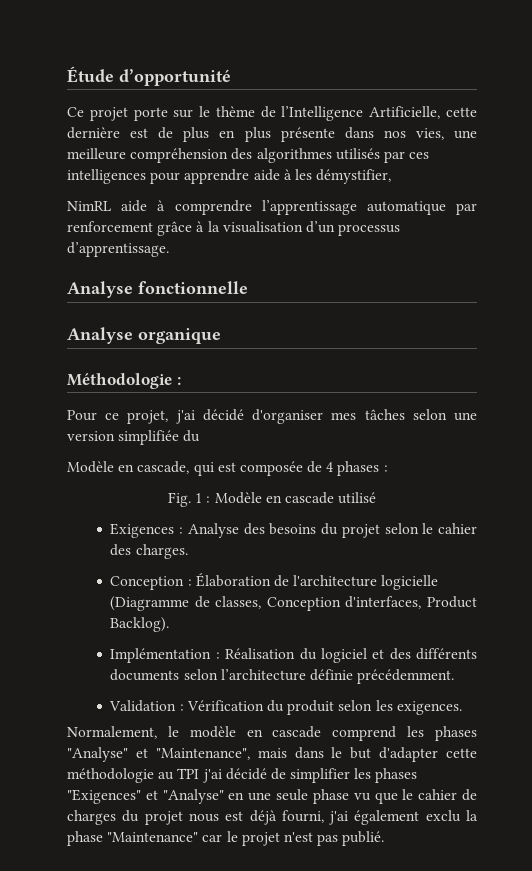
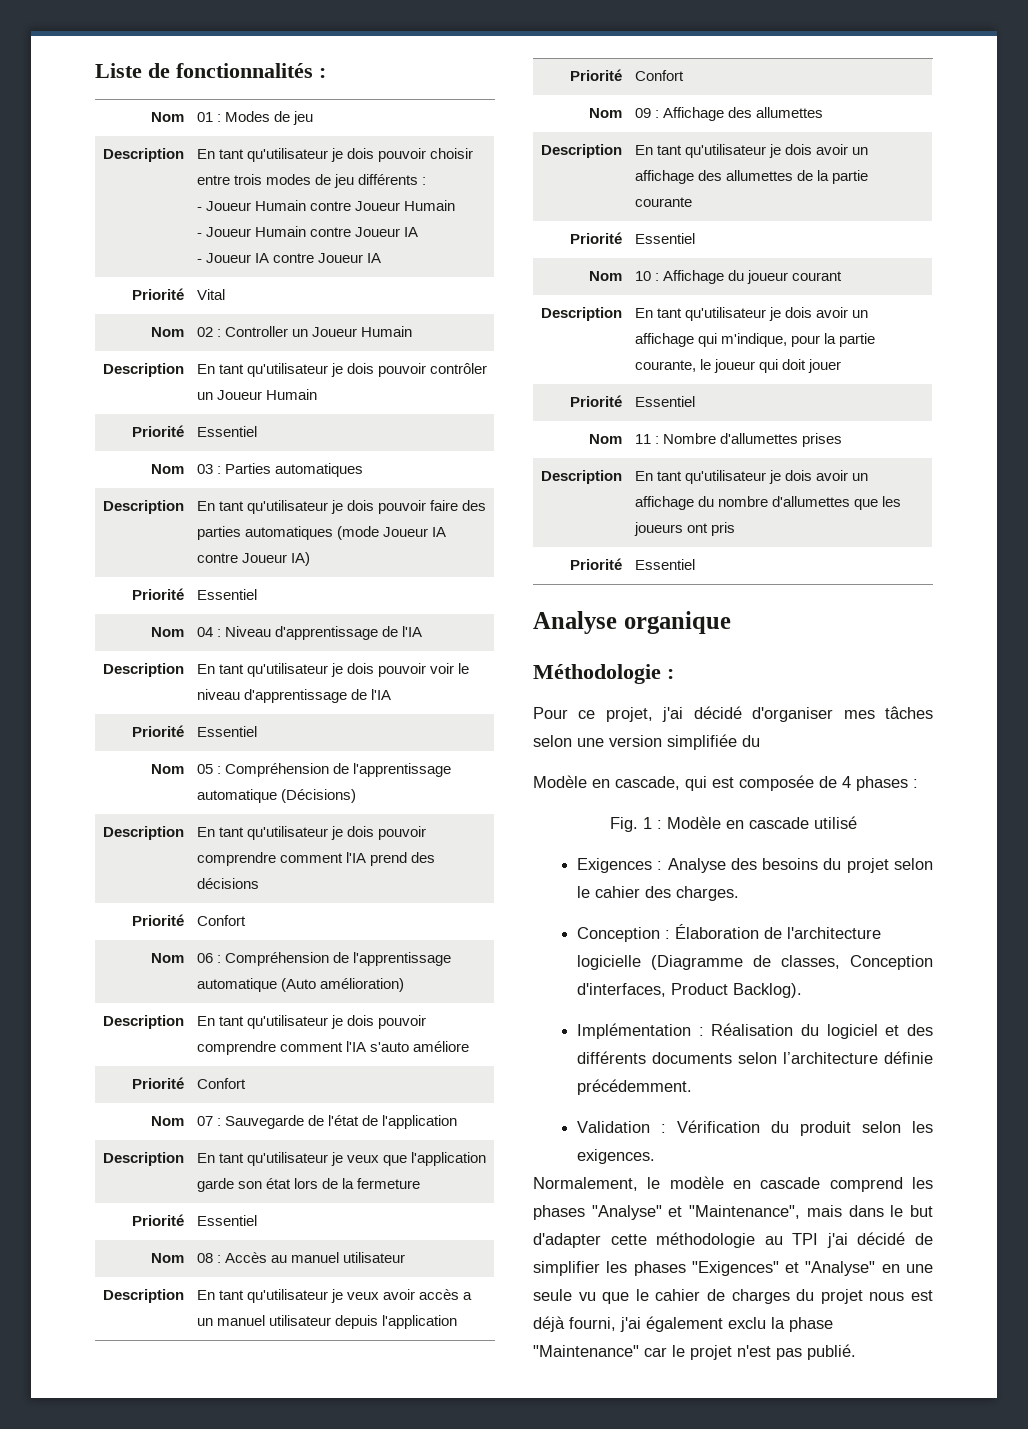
- Étude d’opportunité
- Ce projet porte sur le thème de l’Intelligence Artificielle, cette dernière est de plus en plus présente dans nos vies, une meilleure compréhension des algorithmes utilisés par ces intelligences pour apprendre aide à les démystifier,
- NimRL aide à comprendre l’apprentissage automatique par renforcement grâce à la visualisation d’un processus d’apprentissage.
- Analyse fonctionnelle
+ Liste de fonctionnalités :
+ Nom | 01 : Modes de jeu
+ Description | En tant qu'utilisateur je dois pouvoir choisir entre trois modes de jeu différents :
+ - Joueur Humain contre Joueur Humain
+ - Joueur Humain contre Joueur IA
+ - Joueur IA contre Joueur IA
+ Priorité | Vital
+ Nom | 02 : Controller un Joueur Humain
+ Description | En tant qu'utilisateur je dois pouvoir contrôler un Joueur Humain
+ Priorité | Essentiel
+ Nom | 03 : Parties automatiques
+ Description | En tant qu'utilisateur je dois pouvoir faire des parties automatiques (mode Joueur IA contre Joueur IA)
+ Priorité | Essentiel
+ Nom | 04 : Niveau d'apprentissage de l'IA
+ Description | En tant qu'utilisateur je dois pouvoir voir le niveau d'apprentissage de l'IA
+ Priorité | Essentiel
+ Nom | 05 : Compréhension de l'apprentissage automatique (Décisions)
+ Description | En tant qu'utilisateur je dois pouvoir comprendre comment l'IA prend des décisions
+ Priorité | Confort
+ Nom | 06 : Compréhension de l'apprentissage automatique (Auto amélioration)
+ Description | En tant qu'utilisateur je dois pouvoir comprendre comment l'IA s'auto améliore
+ Priorité | Confort
+ Nom | 07 : Sauvegarde de l'état de l'application
+ Description | En tant qu'utilisateur je veux que l'application garde son état lors de la fermeture
+ Priorité | Essentiel
+ Nom | 08 : Accès au manuel utilisateur
+ Description | En tant qu'utilisateur je veux avoir accès a un manuel utilisateur depuis l'application
+ Priorité | Confort
+ Nom | 09 : Affichage des allumettes
+ Description | En tant qu'utilisateur je dois avoir un affichage des allumettes de la partie courante
+ Priorité | Essentiel
+ Nom | 10 : Affichage du joueur courant
+ Description | En tant qu'utilisateur je dois avoir un affichage qui m'indique, pour la partie courante, le joueur qui doit jouer
+ Priorité | Essentiel
+ Nom | 11 : Nombre d'allumettes prises
+ Description | En tant qu'utilisateur je dois avoir un affichage du nombre d'allumettes que les joueurs ont pris
+ Priorité | Essentiel
- Normalement, le modèle en cascade comprend les phases "Analyse" et "Maintenance", mais dans le but d'adapter cette méthodologie au TPI j'ai décidé de simplifier les phases "Exigences" et "Analyse" en une seule phase vu que le cahier de charges du projet nous est déjà fourni, j'ai également exclu la phase "Maintenance" car le projet n'est pas publié.
+ Normalement, le modèle en cascade comprend les phases "Analyse" et "Maintenance", mais dans le but d'adapter cette méthodologie au TPI j'ai décidé de simplifier les phases "Exigences" et "Analyse" en une seule vu que le cahier de charges du projet nous est déjà fourni, j'ai également exclu la phase "Maintenance" car le projet n'est pas publié.

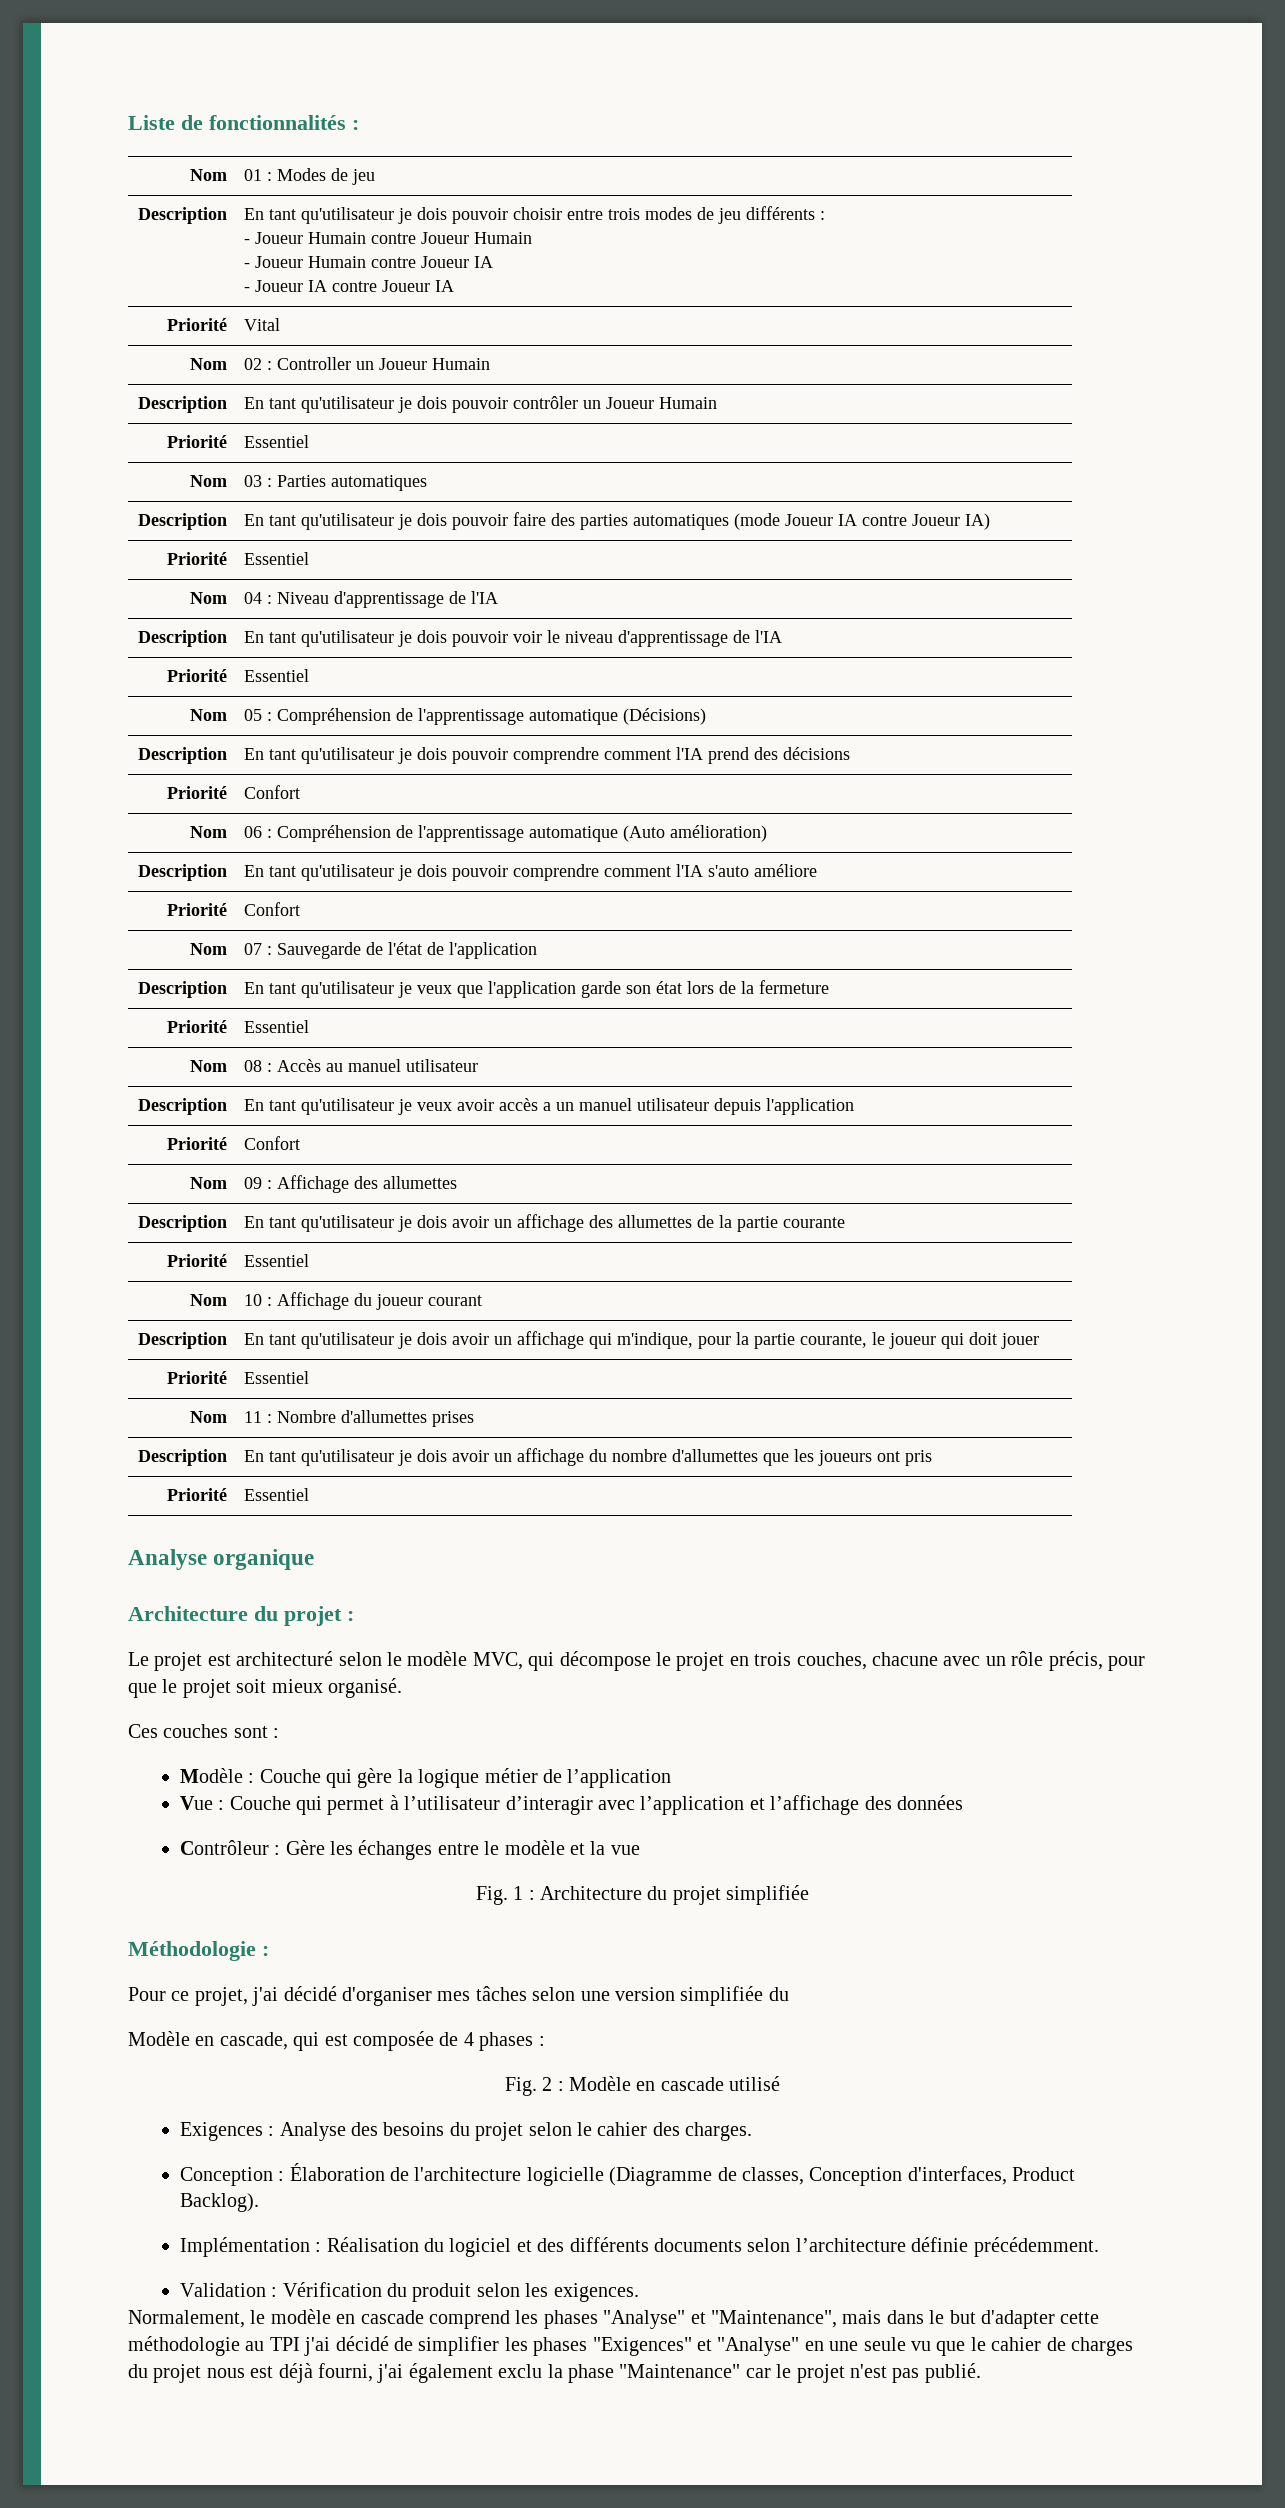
+ Architecture du projet :
+ Le projet est architecturé selon le modèle MVC, qui décompose le projet en trois couches, chacune avec un rôle précis, pour que le projet soit mieux organisé.
+ Ces couches sont :
+ Modèle : Couche qui gère la logique métier de l’application
+ Vue : Couche qui permet à l’utilisateur d’interagir avec l’application et l’affichage des données
+ Contrôleur : Gère les échanges entre le modèle et la vue
+ Fig. 1 : Architecture du projet simplifiée
- Fig. 1 : Modèle en cascade utilisé
+ Fig. 2 : Modèle en cascade utilisé

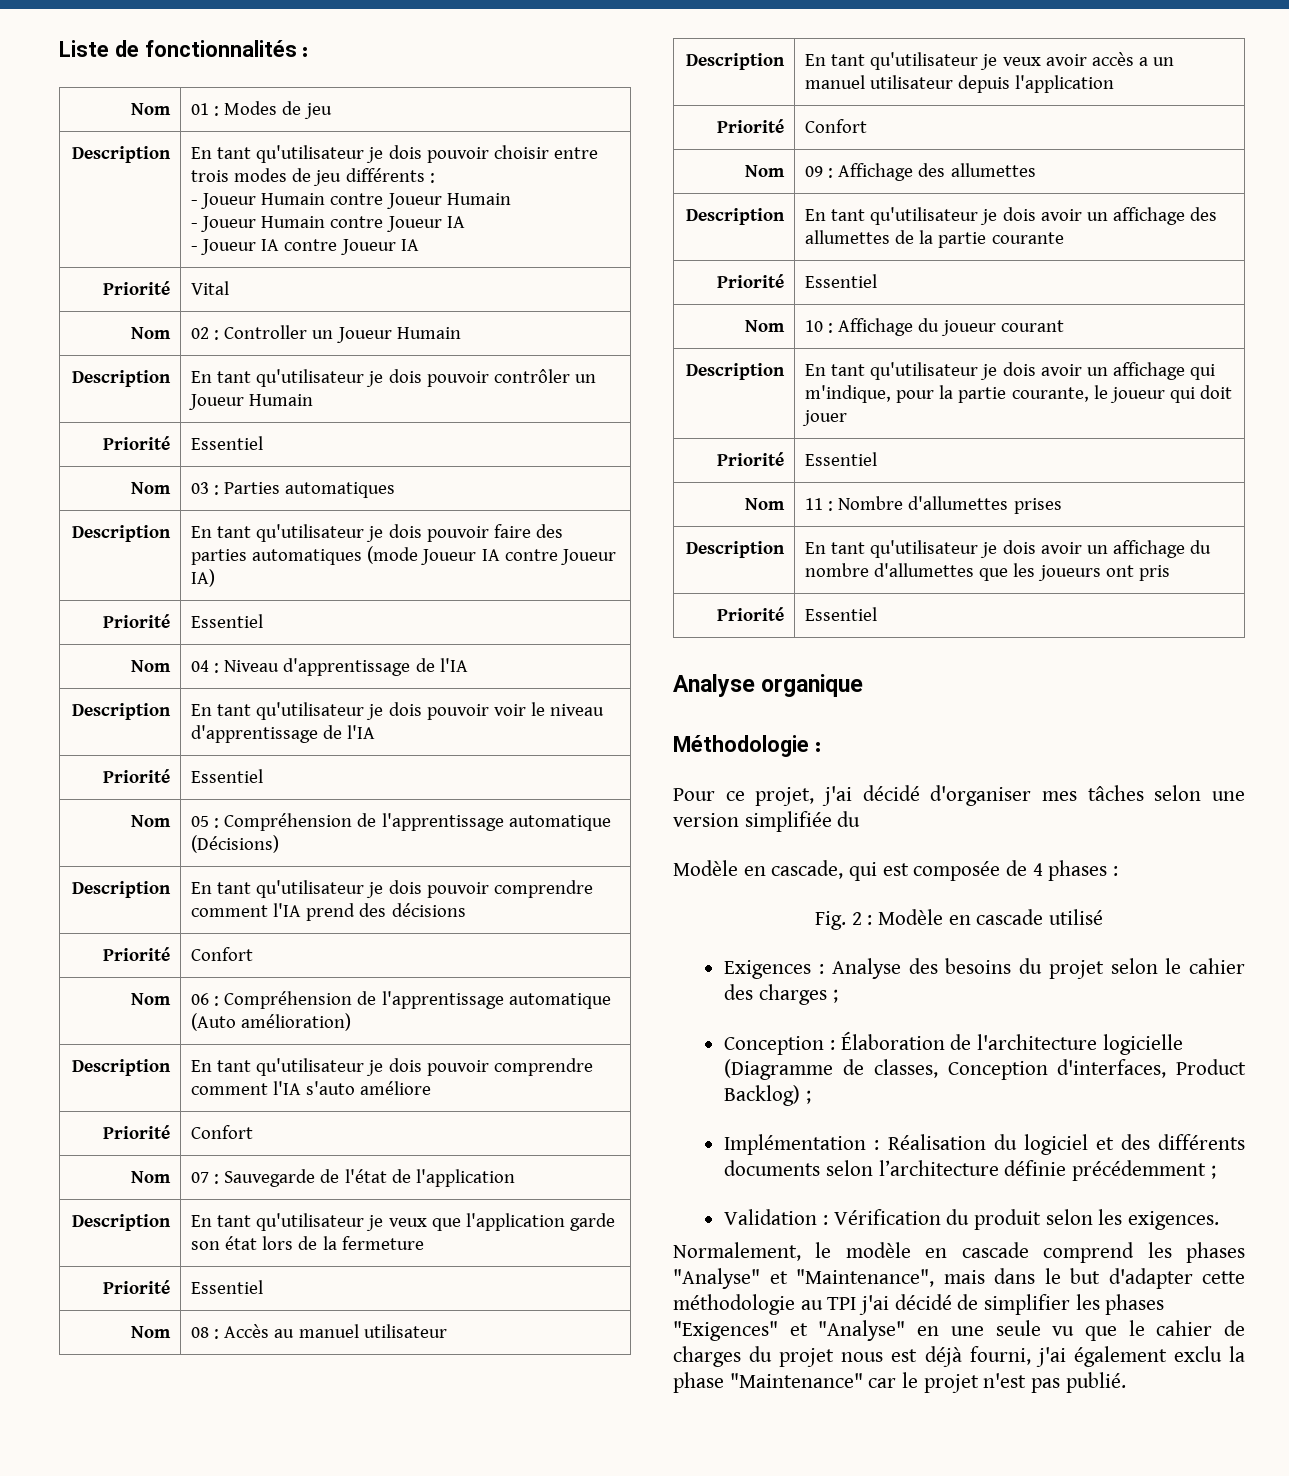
- Architecture du projet :
- Le projet est architecturé selon le modèle MVC, qui décompose le projet en trois couches, chacune avec un rôle précis, pour que le projet soit mieux organisé.
- Ces couches sont :
- Modèle : Couche qui gère la logique métier de l’application
- Vue : Couche qui permet à l’utilisateur d’interagir avec l’application et l’affichage des données
- Contrôleur : Gère les échanges entre le modèle et la vue
- Fig. 1 : Architecture du projet simplifiée
- Exigences : Analyse des besoins du projet selon le cahier des charges.
+ Exigences : Analyse des besoins du projet selon le cahier des charges ;
- Conception : Élaboration de l'architecture logicielle (Diagramme de classes, Conception d'interfaces, Product Backlog).
+ Conception : Élaboration de l'architecture logicielle (Diagramme de classes, Conception d'interfaces, Product Backlog) ;
- Implémentation : Réalisation du logiciel et des différents documents selon l’architecture définie précédemment.
+ Implémentation : Réalisation du logiciel et des différents documents selon l’architecture définie précédemment ;

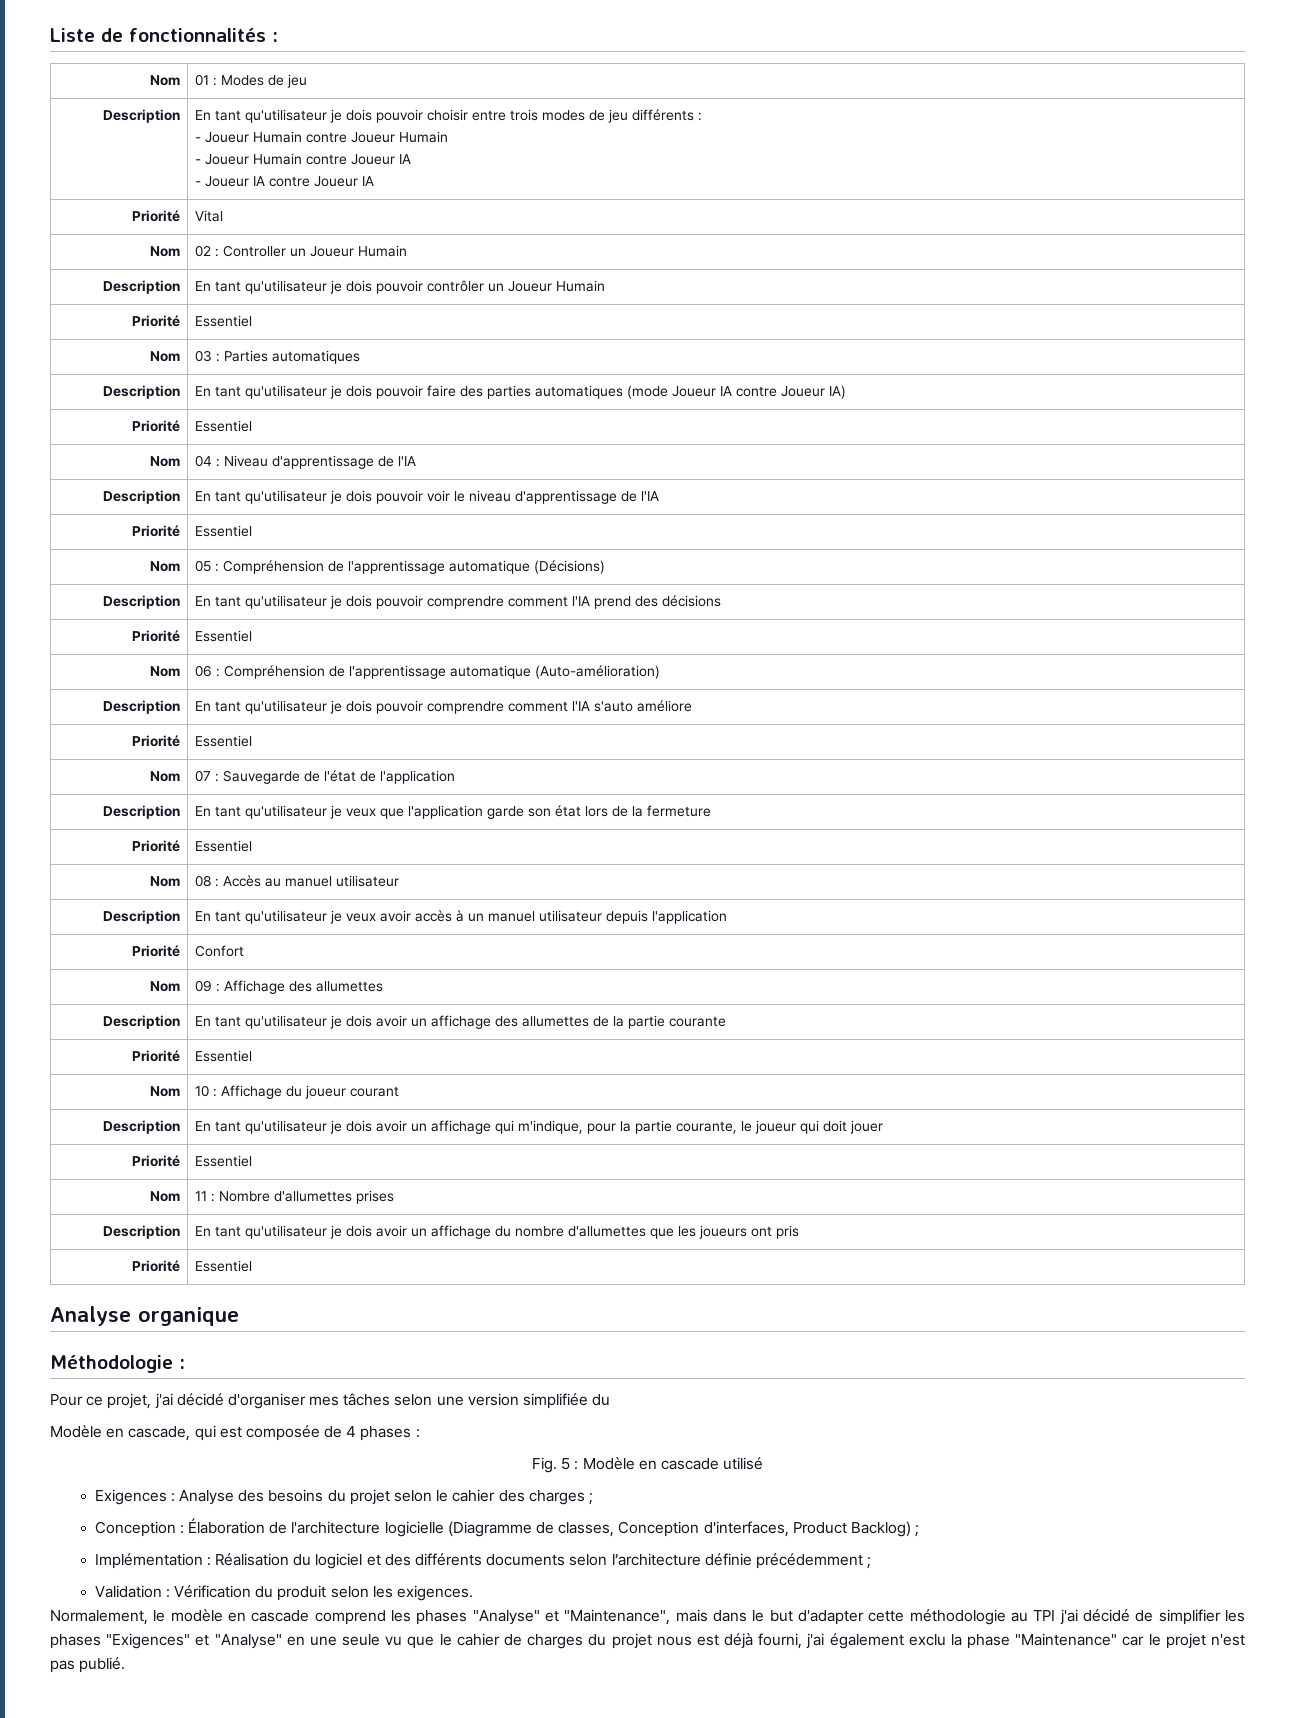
  Description | En tant qu'utilisateur je dois pouvoir comprendre comment l'IA prend des décisions
- Priorité | Confort
+ Priorité | Essentiel
- Nom | 06 : Compréhension de l'apprentissage automatique (Auto amélioration)
+ Nom | 06 : Compréhension de l'apprentissage automatique (Auto-amélioration)
  Description | En tant qu'utilisateur je dois pouvoir comprendre comment l'IA s'auto améliore
- Priorité | Confort
+ Priorité | Essentiel
- Description | En tant qu'utilisateur je veux avoir accès a un manuel utilisateur depuis l'application
+ Description | En tant qu'utilisateur je veux avoir accès à un manuel utilisateur depuis l'application
- Fig. 2 : Modèle en cascade utilisé
+ Fig. 5 : Modèle en cascade utilisé

